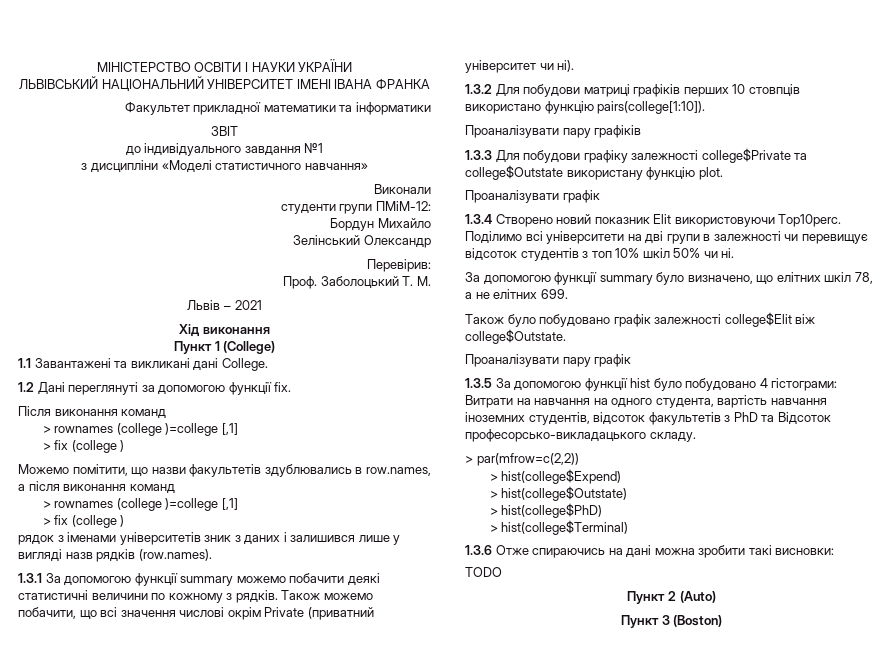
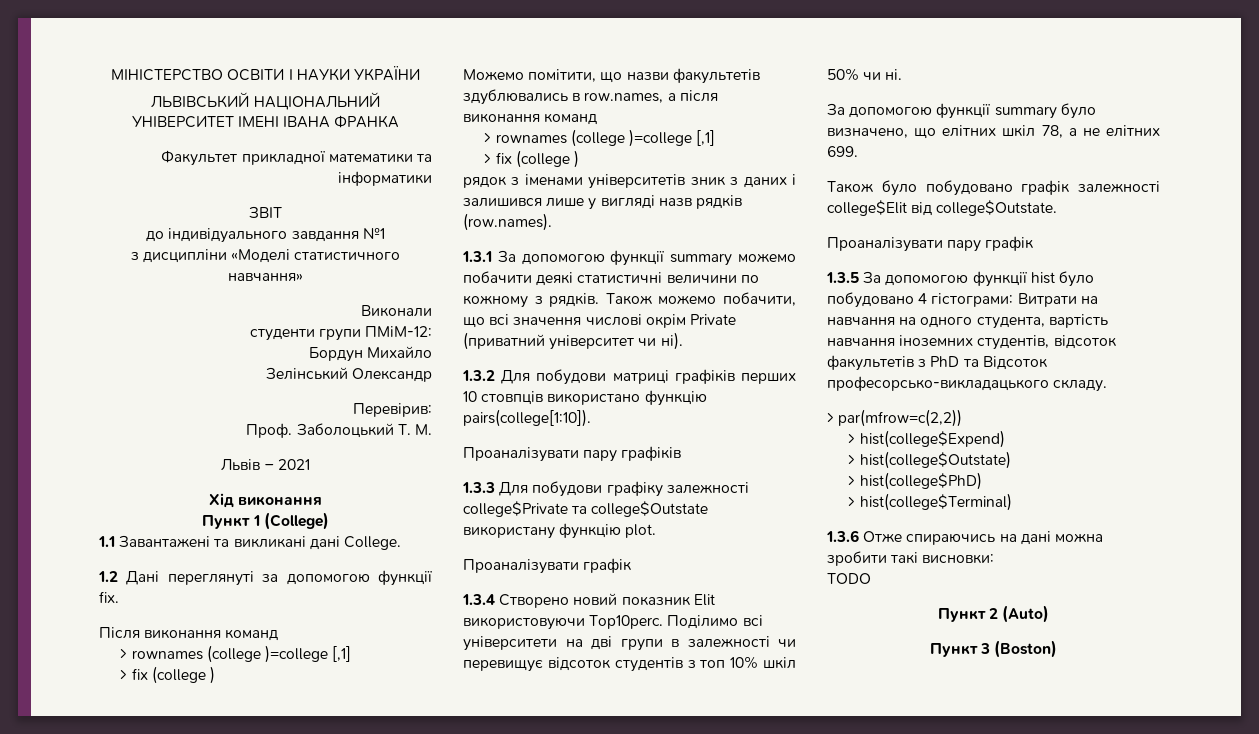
- Також було побудовано графік залежності college$Elit віж college$Outstate.
+ Також було побудовано графік залежності college$Elit від college$Outstate.

